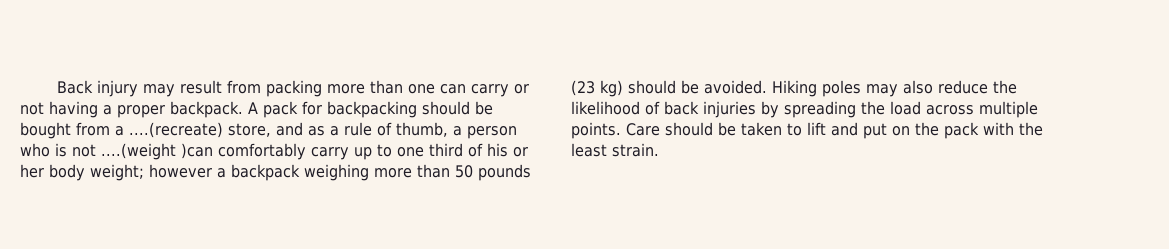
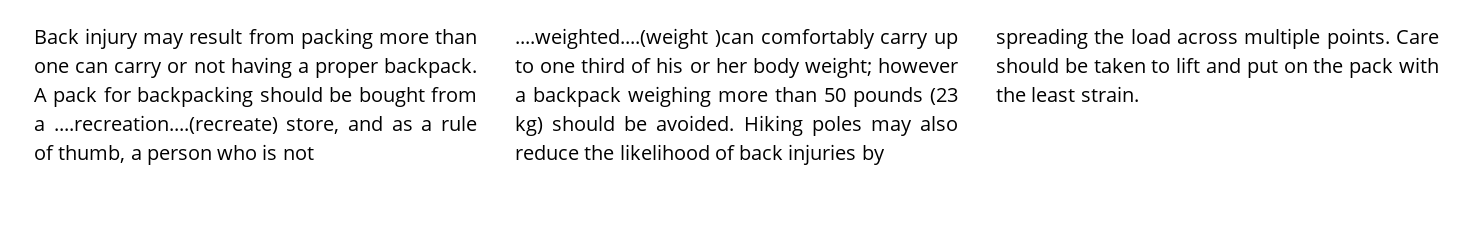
- A pack for backpacking should be bought from a ....(recreate) store, and as a rule of thumb, a person who is not ....(weight )can comfortably carry up to one third of his or her body weight; however a backpack weighing more than 50 pounds (23 kg) should be avoided.
+ A pack for backpacking should be bought from a ....recreation....(recreate) store, and as a rule of thumb, a person who is not ....weighted....(weight )can comfortably carry up to one third of his or her body weight; however a backpack weighing more than 50 pounds (23 kg) should be avoided.

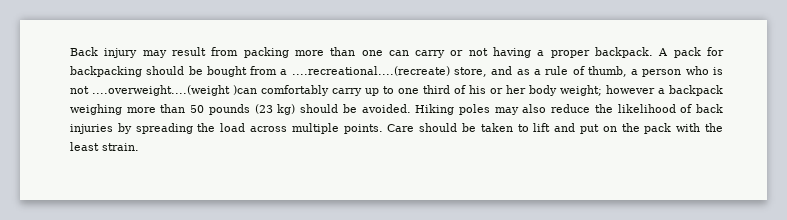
- A pack for backpacking should be bought from a ....recreation....(recreate) store, and as a rule of thumb, a person who is not ....weighted....(weight )can comfortably carry up to one third of his or her body weight; however a backpack weighing more than 50 pounds (23 kg) should be avoided.
+ A pack for backpacking should be bought from a ....recreational....(recreate) store, and as a rule of thumb, a person who is not ....overweight....(weight )can comfortably carry up to one third of his or her body weight; however a backpack weighing more than 50 pounds (23 kg) should be avoided.

